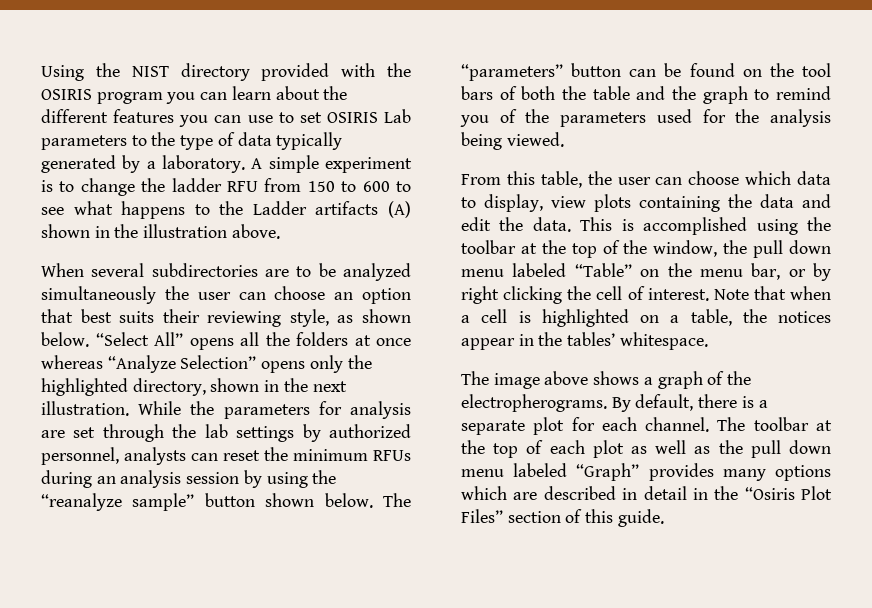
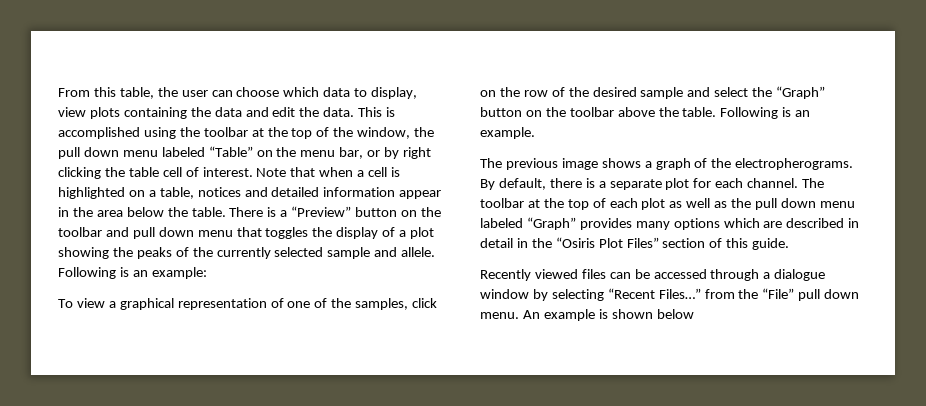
- Using the NIST directory provided with the OSIRIS program you can learn about the different features you can use to set OSIRIS Lab parameters to the type of data typically generated by a laboratory. A simple experiment is to change the ladder RFU from 150 to 600 to see what happens to the Ladder artifacts (A) shown in the illustration above.
- When several subdirectories are to be analyzed simultaneously the user can choose an option that best suits their reviewing style, as shown below. “Select All” opens all the folders at once whereas “Analyze Selection” opens only the highlighted directory, shown in the next illustration. While the parameters for analysis are set through the lab settings by authorized personnel, analysts can reset the minimum RFUs during an analysis session by using the “reanalyze sample” button shown below. The “parameters” button can be found on the tool bars of both the table and the graph to remind you of the parameters used for the analysis being viewed.
- This is accomplished using the toolbar at the top of the window, the pull down menu labeled “Table” on the menu bar, or by right clicking the cell of interest.
+ This is accomplished using the toolbar at the top of the window, the pull down menu labeled “Table” on the menu bar, or by right clicking the table cell of interest.
- Note that when a cell is highlighted on a table, the notices appear in the tables’ whitespace.
- The image above shows a graph of the electropherograms.
+ Note that when a cell is highlighted on a table, notices and detailed information appear in the area below the table. There is a “Preview” button on the toolbar and pull down menu that toggles the display of a plot showing the peaks of the currently selected sample and allele. Following is an example:
+ To view a graphical representation of one of the samples, click on the row of the desired sample and select the “Graph” button on the toolbar above the table. Following is an example.
+ The previous image shows a graph of the electropherograms.
+ Recently viewed files can be accessed through a dialogue window by selecting “Recent Files…” from the “File” pull down menu. An example is shown below

